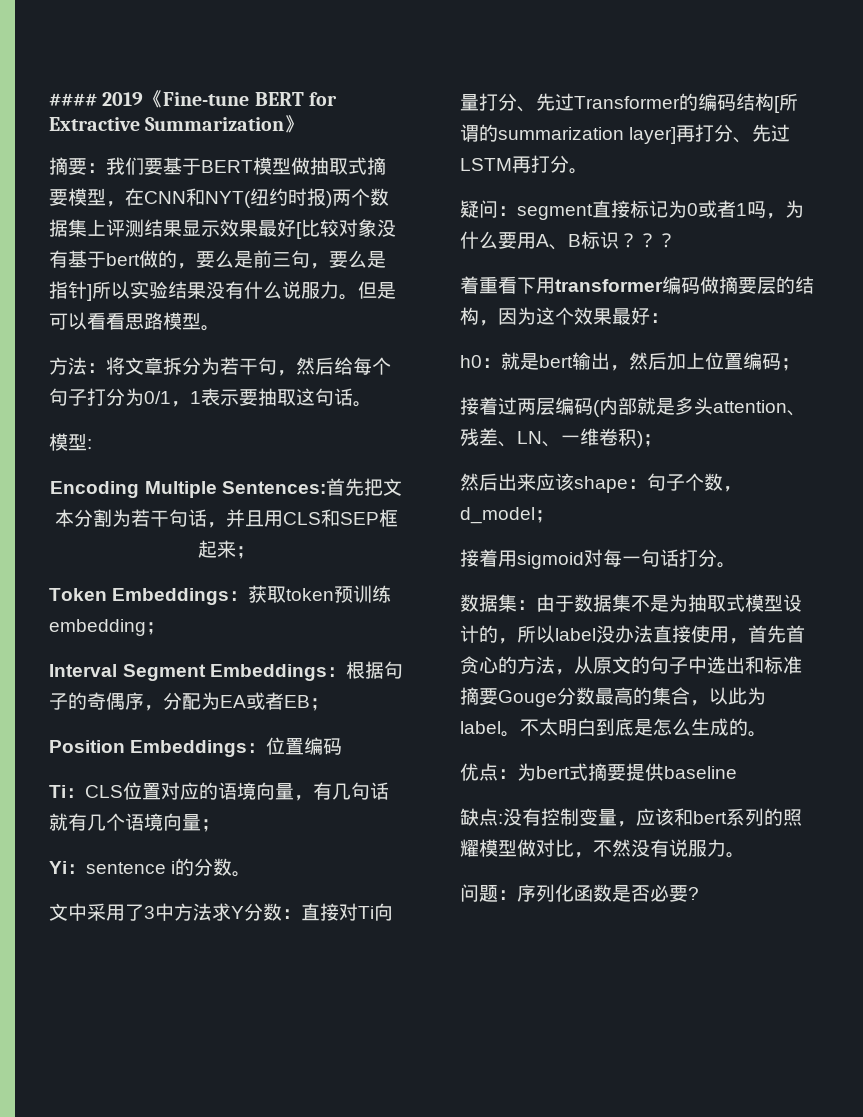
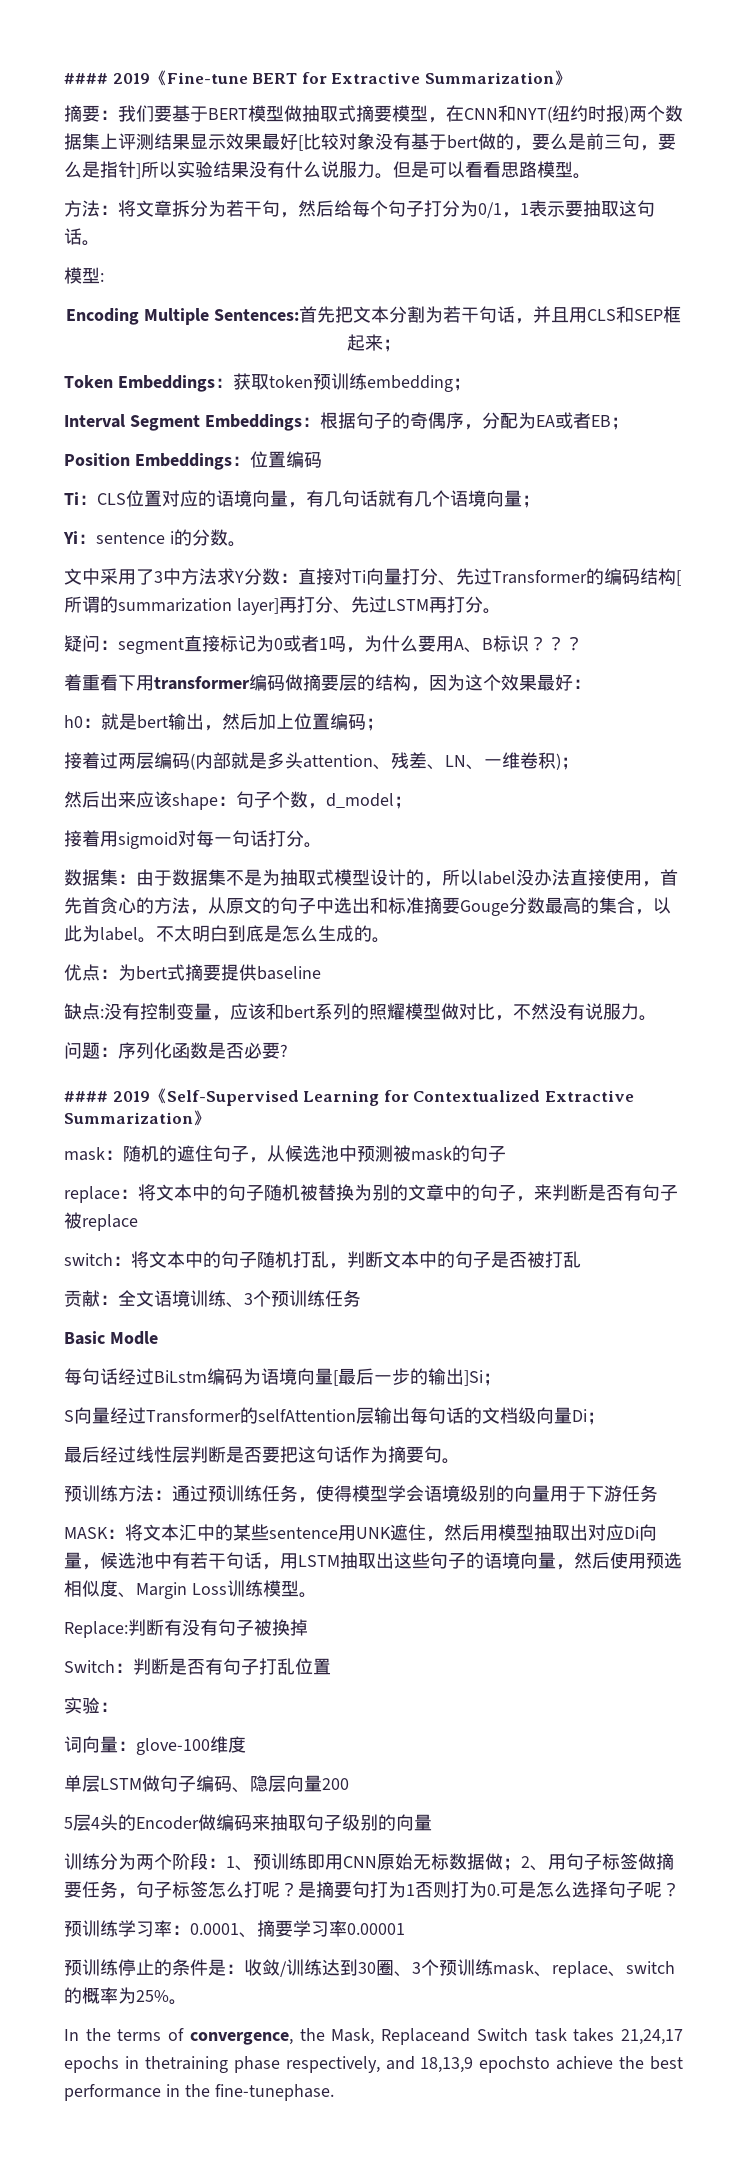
+ #### 2019《Self-Supervised Learning for Contextualized Extractive Summarization》
+ mask：随机的遮住句子，从候选池中预测被mask的句子
+ replace：将文本中的句子随机被替换为别的文章中的句子，来判断是否有句子被replace
+ switch：将文本中的句子随机打乱，判断文本中的句子是否被打乱
+ 贡献：全文语境训练、3个预训练任务
+ Basic Modle
+ 每句话经过BiLstm编码为语境向量[最后一步的输出]Si；
+ S向量经过Transformer的selfAttention层输出每句话的文档级向量Di；
+ 最后经过线性层判断是否要把这句话作为摘要句。
+ 预训练方法：通过预训练任务，使得模型学会语境级别的向量用于下游任务
+ MASK：将文本汇中的某些sentence用UNK遮住，然后用模型抽取出对应Di向量，候选池中有若干句话，用LSTM抽取出这些句子的语境向量，然后使用预选相似度、Margin Loss训练模型。
+ Replace:判断有没有句子被换掉
+ Switch：判断是否有句子打乱位置
+ 实验：
+ 词向量：glove-100维度
+ 单层LSTM做句子编码、隐层向量200
+ 5层4头的Encoder做编码来抽取句子级别的向量
+ 训练分为两个阶段：1、预训练即用CNN原始无标数据做；2、用句子标签做摘要任务，句子标签怎么打呢？是摘要句打为1否则打为0.可是怎么选择句子呢？
+ 预训练学习率：0.0001、摘要学习率0.00001
+ 预训练停止的条件是：收敛/训练达到30圈、3个预训练mask、replace、switch的概率为25%。
+ In the terms of convergence, the Mask, Replaceand Switch task takes 21,24,17 epochs in thetraining phase respectively, and 18,13,9 epochsto achieve the best performance in the fine-tunephase.

